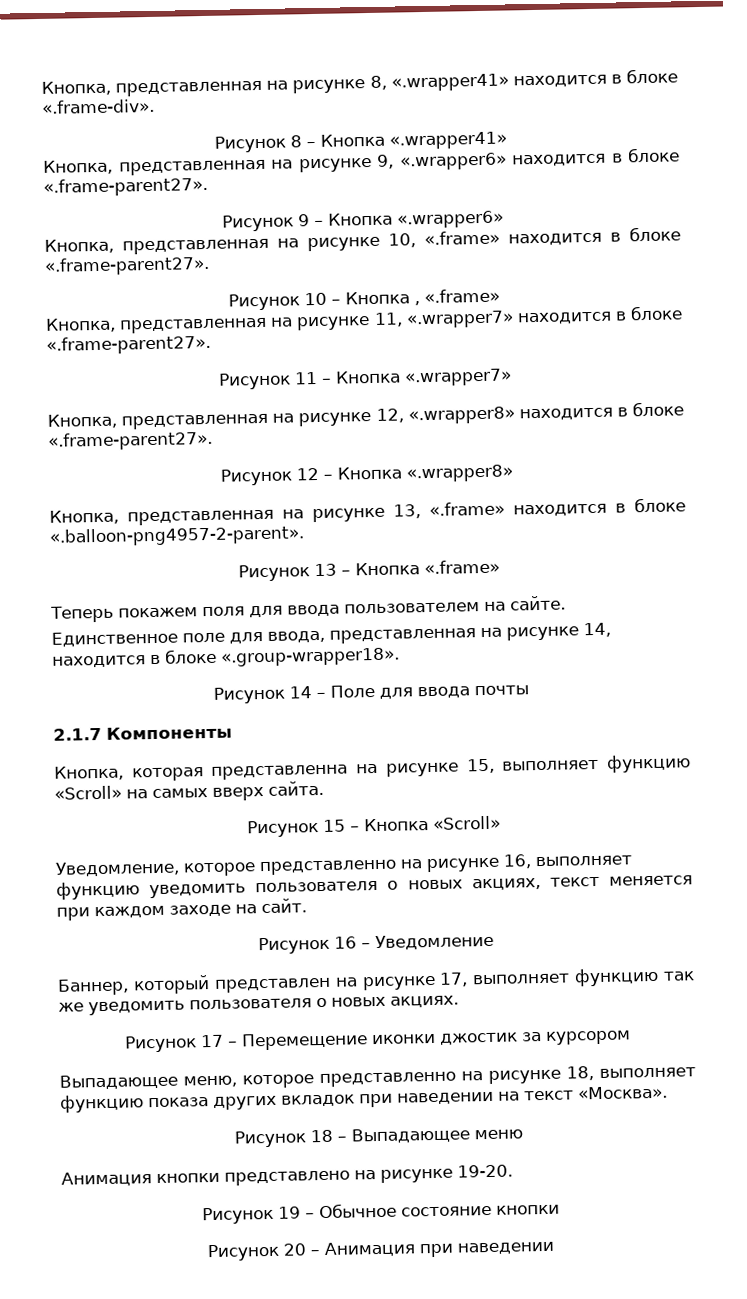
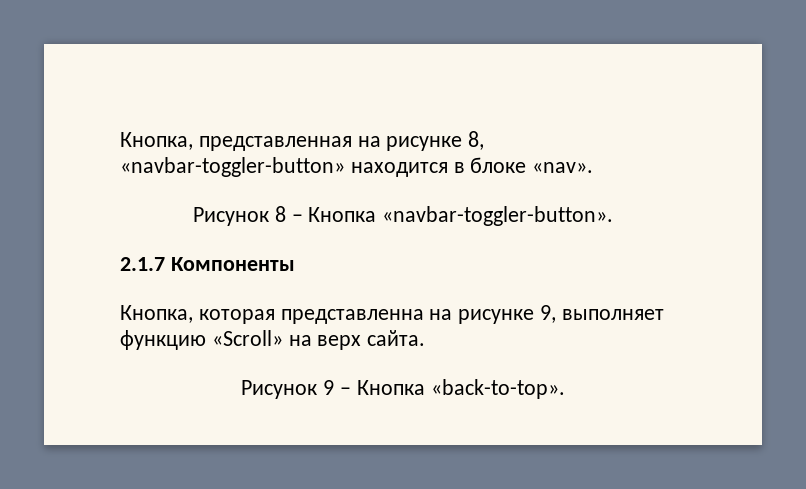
- Кнопка, представленная на рисунке 8, «.wrapper41» находится в блоке «.frame-div».
+ Кнопка, представленная на рисунке 8, «navbar-toggler-button» находится в блоке «nav».
- Рисунок 8 – Кнопка «.wrapper41»
- Кнопка, представленная на рисунке 9, «.wrapper6» находится в блоке «.frame-parent27».
- Рисунок 9 – Кнопка «.wrapper6»
- Кнопка, представленная на рисунке 10, «.frame» находится в блоке «.frame-parent27».
- Рисунок 10 – Кнопка , «.frame»
- Кнопка, представленная на рисунке 11, «.wrapper7» находится в блоке «.frame-parent27».
- Рисунок 11 – Кнопка «.wrapper7»
- Кнопка, представленная на рисунке 12, «.wrapper8» находится в блоке «.frame-parent27».
- Рисунок 12 – Кнопка «.wrapper8»
- Кнопка, представленная на рисунке 13, «.frame» находится в блоке «.balloon-png4957-2-parent».
- Рисунок 13 – Кнопка «.frame»
- Теперь покажем поля для ввода пользователем на сайте.
- Единственное поле для ввода, представленная на рисунке 14, находится в блоке «.group-wrapper18».
- Рисунок 14 – Поле для ввода почты
+ Рисунок 8 – Кнопка «navbar-toggler-button».
- Кнопка, которая представленна на рисунке 15, выполняет функцию «Scroll» на самых вверх сайта.
+ Кнопка, которая представленна на рисунке 9, выполняет функцию «Scroll» на верх сайта.
- Рисунок 15 – Кнопка «Scroll»
- Уведомление, которое представленно на рисунке 16, выполняет функцию уведомить пользователя о новых акциях, текст меняется при каждом заходе на сайт.
- Рисунок 16 – Уведомление
- Баннер, который представлен на рисунке 17, выполняет функцию так же уведомить пользователя о новых акциях.
- Рисунок 17 – Перемещение иконки джостик за курсором
- Выпадающее меню, которое представленно на рисунке 18, выполняет функцию показа других вкладок при наведении на текст «Москва».
- Рисунок 18 – Выпадающее меню
- Анимация кнопки представлено на рисунке 19-20.
- Рисунок 19 – Обычное состояние кнопки
- Рисунок 20 – Анимация при наведении
+ Рисунок 9 – Кнопка «back-to-top».

